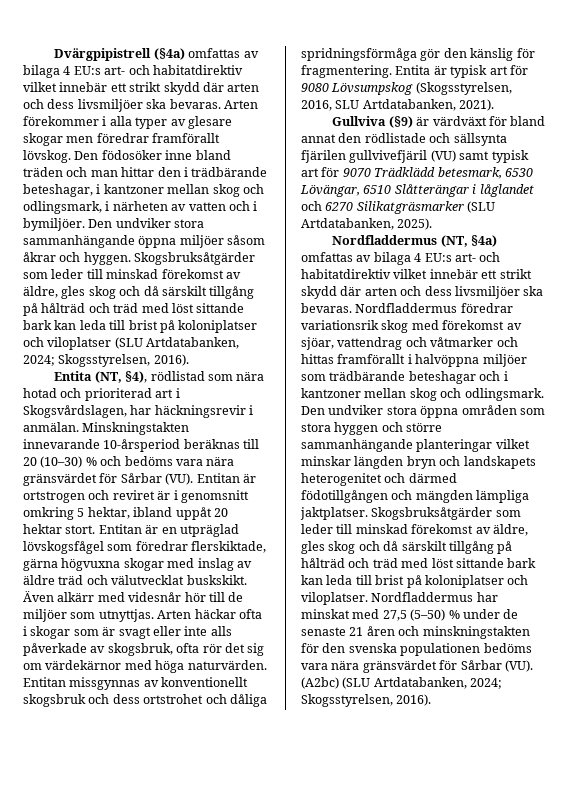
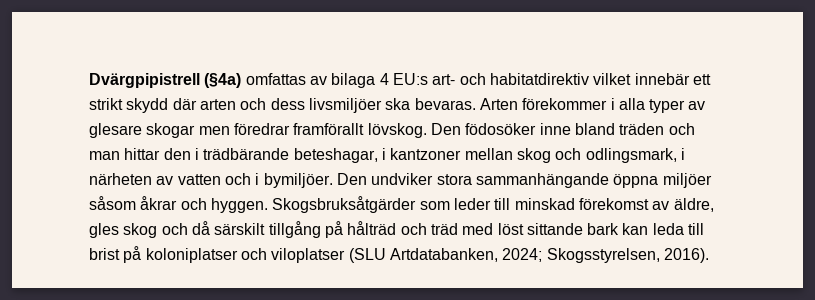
- Entita (NT, §4), rödlistad som nära hotad och prioriterad art i Skogsvårdslagen, har häckningsrevir i anmälan. Minskningstakten innevarande 10-årsperiod beräknas till 20 (10–30) % och bedöms vara nära gränsvärdet för Sårbar (VU). Entitan är ortstrogen och reviret är i genomsnitt omkring 5 hektar, ibland uppåt 20 hektar stort. Entitan är en utpräglad lövskogsfågel som föredrar flerskiktade, gärna högvuxna skogar med inslag av äldre träd och välutvecklat buskskikt. Även alkärr med videsnår hör till de miljöer som utnyttjas. Arten häckar ofta i skogar som är svagt eller inte alls påverkade av skogsbruk, ofta rör det sig om värdekärnor med höga naturvärden. Entitan missgynnas av konventionellt skogsbruk och dess ortstrohet och dåliga spridningsförmåga gör den känslig för fragmentering. Entita är typisk art för 9080 Lövsumpskog (Skogsstyrelsen, 2016, SLU Artdatabanken, 2021).
- Gullviva (§9) är värdväxt för bland annat den rödlistade och sällsynta fjärilen gullvivefjäril (VU) samt typisk art för 9070 Trädklädd betesmark, 6530 Lövängar, 6510 Slåtterängar i låglandet och 6270 Silikatgräsmarker (SLU Artdatabanken, 2025).
- Nordfladdermus (NT, §4a) omfattas av bilaga 4 EU:s art- och habitatdirektiv vilket innebär ett strikt skydd där arten och dess livsmiljöer ska bevaras. Nordfladdermus föredrar variationsrik skog med förekomst av sjöar, vattendrag och våtmarker och hittas framförallt i halvöppna miljöer som trädbärande beteshagar och i kantzoner mellan skog och odlingsmark. Den undviker stora öppna områden som stora hyggen och större sammanhängande planteringar vilket minskar längden bryn och landskapets heterogenitet och därmed födotillgången och mängden lämpliga jaktplatser. Skogsbruksåtgärder som leder till minskad förekomst av äldre, gles skog och då särskilt tillgång på hålträd och träd med löst sittande bark kan leda till brist på koloniplatser och viloplatser. Nordfladdermus har minskat med 27,5 (5–50) % under de senaste 21 åren och minskningstakten för den svenska populationen bedöms vara nära gränsvärdet för Sårbar (VU). (A2bc) (SLU Artdatabanken, 2024; Skogsstyrelsen, 2016).

